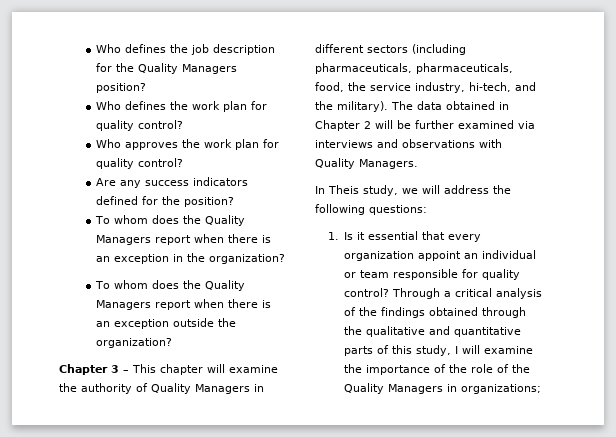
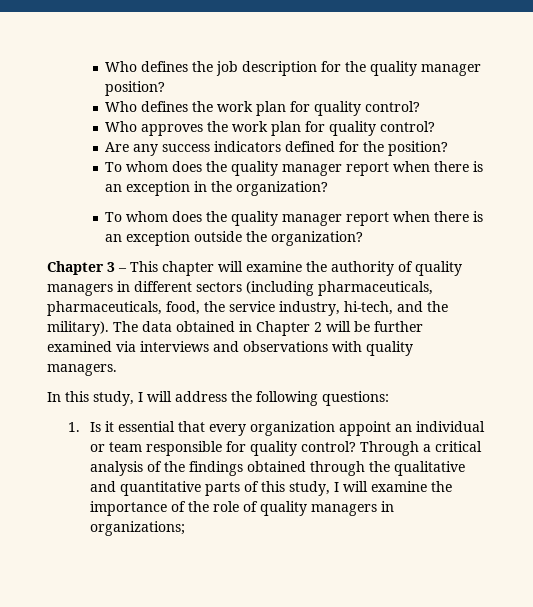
- Who defines the job description for the Quality Managers position?
+ Who defines the job description for the quality manager position?
- To whom does the Quality Managers report when there is an exception in the organization?
+ To whom does the quality manager report when there is an exception in the organization?
- To whom does the Quality Managers report when there is an exception outside the organization?
+ To whom does the quality manager report when there is an exception outside the organization?
- Chapter 3 – This chapter will examine the authority of Quality Managers in different sectors (including pharmaceuticals, pharmaceuticals, food, the service industry, hi-tech, and the military).
+ Chapter 3 – This chapter will examine the authority of quality managers in different sectors (including pharmaceuticals, pharmaceuticals, food, the service industry, hi-tech, and the military).
- The data obtained in Chapter 2 will be further examined via interviews and observations with Quality Managers.
+ The data obtained in Chapter 2 will be further examined via interviews and observations with quality managers.
- In Theis study, we will address the following questions:
+ In this study, I will address the following questions:
- Through a critical analysis of the findings obtained through the qualitative and quantitative parts of this study, I will examine the importance of the role of the Quality Managers in organizations;
+ Through a critical analysis of the findings obtained through the qualitative and quantitative parts of this study, I will examine the importance of the role of quality managers in organizations;

